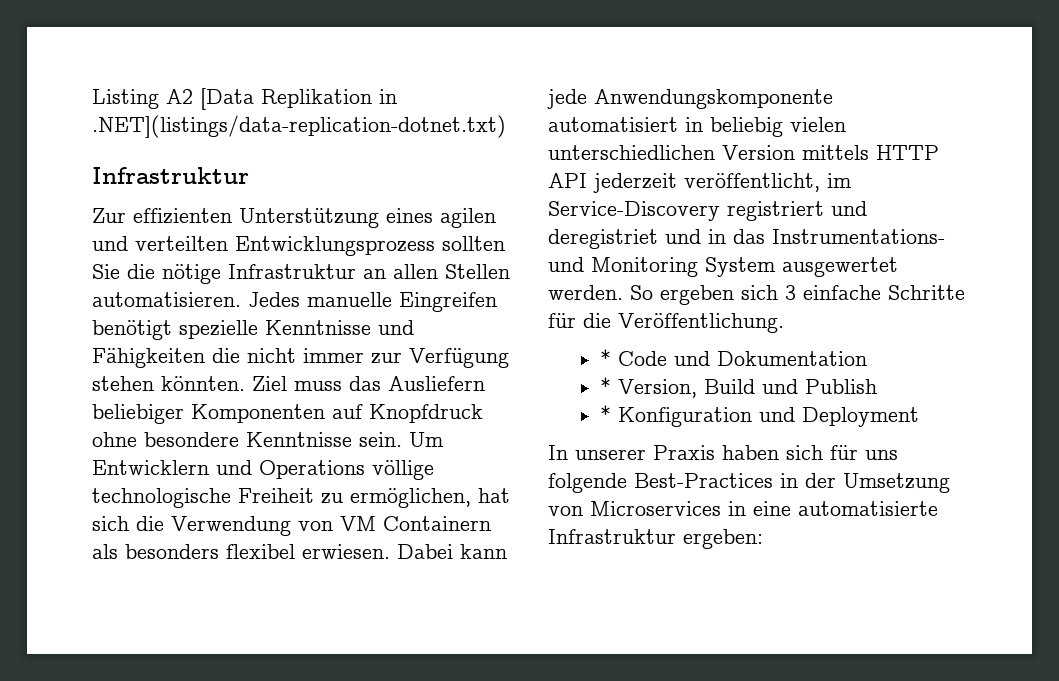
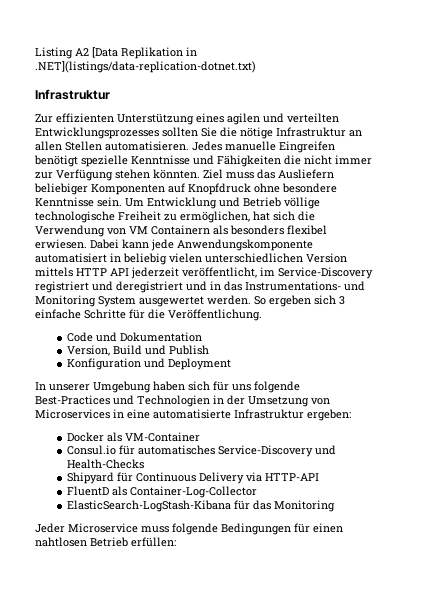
- Zur effizienten Unterstützung eines agilen und verteilten Entwicklungsprozess sollten Sie die nötige Infrastruktur an allen Stellen automatisieren.
+ Zur effizienten Unterstützung eines agilen und verteilten Entwicklungsprozesses sollten Sie die nötige Infrastruktur an allen Stellen automatisieren.
- Um Entwicklern und Operations völlige technologische Freiheit zu ermöglichen, hat sich die Verwendung von VM Containern als besonders flexibel erwiesen.
+ Um Entwicklung und Betrieb völlige technologische Freiheit zu ermöglichen, hat sich die Verwendung von VM Containern als besonders flexibel erwiesen.
- Dabei kann jede Anwendungskomponente automatisiert in beliebig vielen unterschiedlichen Version mittels HTTP API jederzeit veröffentlicht, im Service-Discovery registriert und deregistriet und in das Instrumentations- und Monitoring System ausgewertet werden.
+ Dabei kann jede Anwendungskomponente automatisiert in beliebig vielen unterschiedlichen Version mittels HTTP API jederzeit veröffentlicht, im Service-Discovery registriert und deregistriert und in das Instrumentations- und Monitoring System ausgewertet werden.
- * Code und Dokumentation
+ Code und Dokumentation
- * Version, Build und Publish
+ Version, Build und Publish
- * Konfiguration und Deployment
+ Konfiguration und Deployment
- In unserer Praxis haben sich für uns folgende Best-Practices in der Umsetzung von Microservices in eine automatisierte Infrastruktur ergeben:
+ In unserer Umgebung haben sich für uns folgende Best-Practices und Technologien in der Umsetzung von Microservices in eine automatisierte Infrastruktur ergeben:
+ Docker als VM-Container
+ Consul.io für automatisches Service-Discovery und Health-Checks
+ Shipyard für Continuous Delivery via HTTP-API
+ FluentD als Container-Log-Collector
+ ElasticSearch-LogStash-Kibana für das Monitoring
+ Jeder Microservice muss folgende Bedingungen für einen nahtlosen Betrieb erfüllen:

